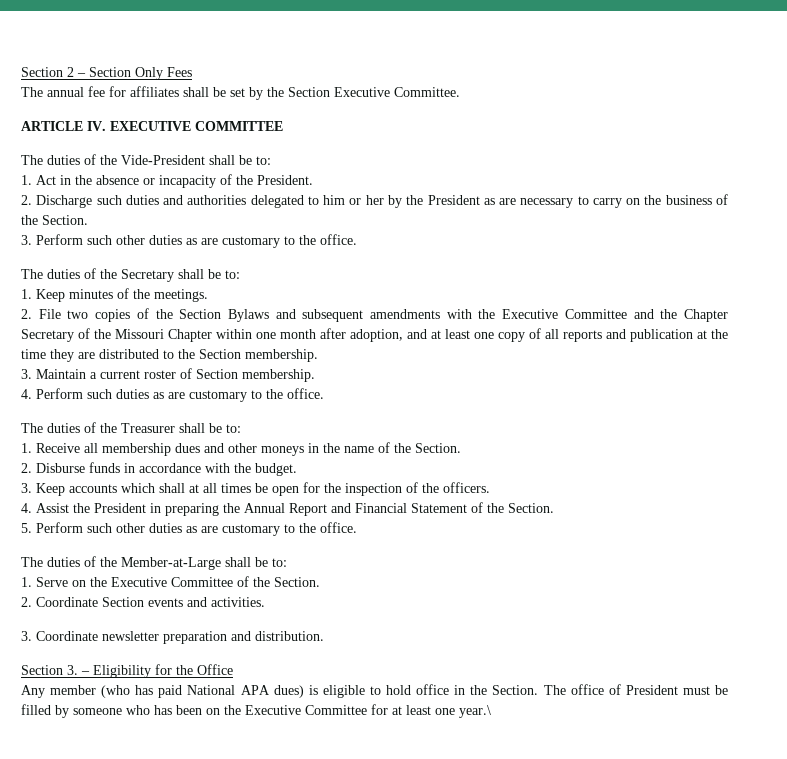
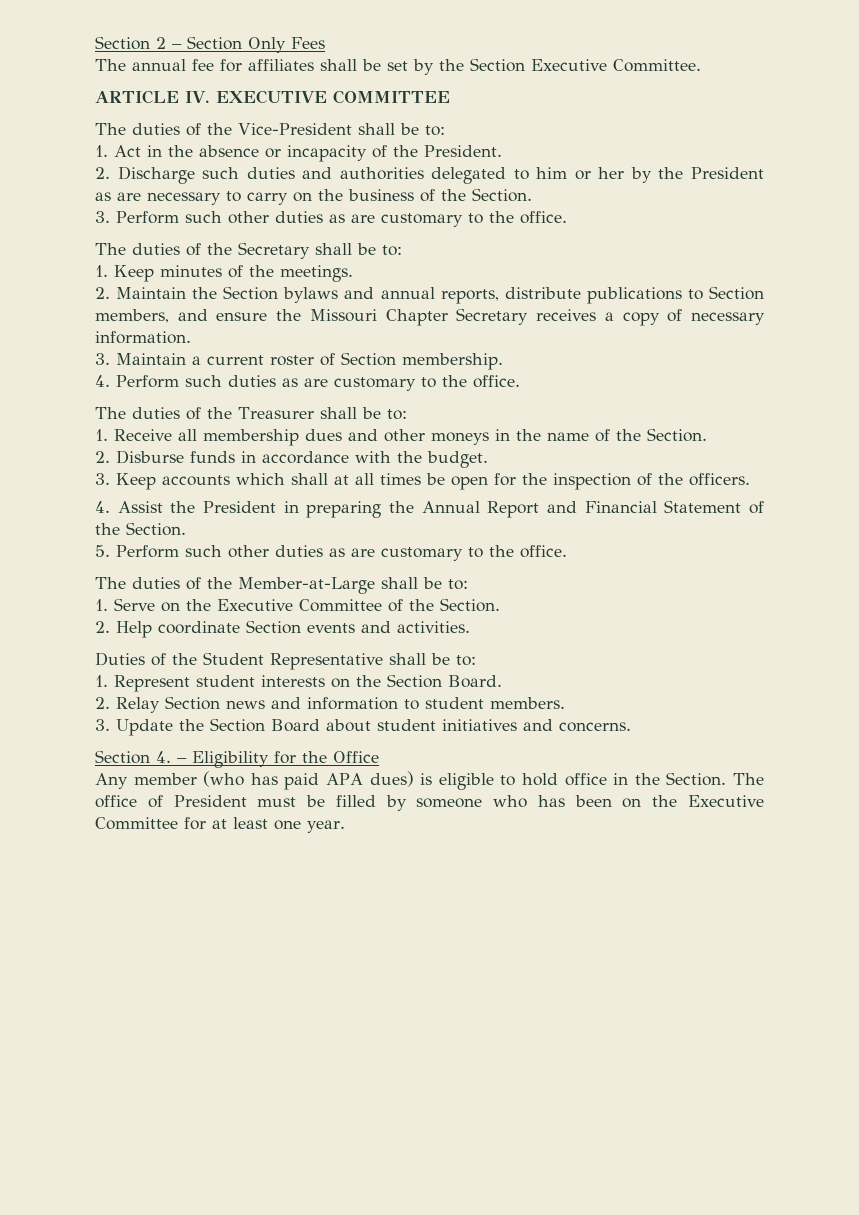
- The duties of the Vide-President shall be to:
+ The duties of the Vice-President shall be to:
- 2. File two copies of the Section Bylaws and subsequent amendments with the Executive Committee and the Chapter Secretary of the Missouri Chapter within one month after adoption, and at least one copy of all reports and publication at the time they are distributed to the Section membership.
+ 2. Maintain the Section bylaws and annual reports, distribute publications to Section members, and ensure the Missouri Chapter Secretary receives a copy of necessary information.
- 2. Coordinate Section events and activities.
+ 2. Help coordinate Section events and activities.
- 3. Coordinate newsletter preparation and distribution.
- Section 3. – Eligibility for the Office
+ Duties of the Student Representative shall be to:
+ 1. Represent student interests on the Section Board.
+ 2. Relay Section news and information to student members.
+ 3. Update the Section Board about student initiatives and concerns.
+ Section 4. – Eligibility for the Office
- Any member (who has paid National APA dues) is eligible to hold office in the Section.
+ Any member (who has paid APA dues) is eligible to hold office in the Section.
- The office of President must be filled by someone who has been on the Executive Committee for at least one year.\
+ The office of President must be filled by someone who has been on the Executive Committee for at least one year.

